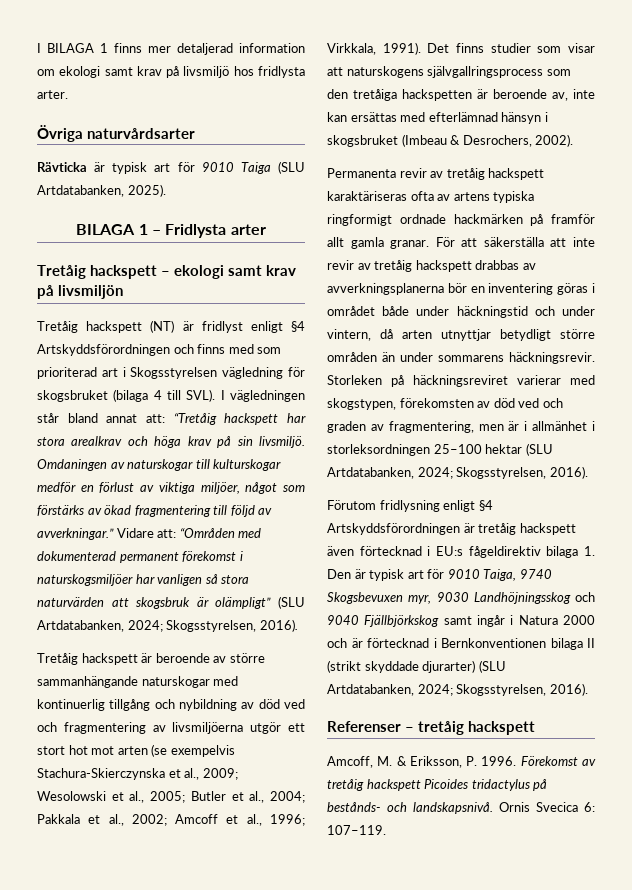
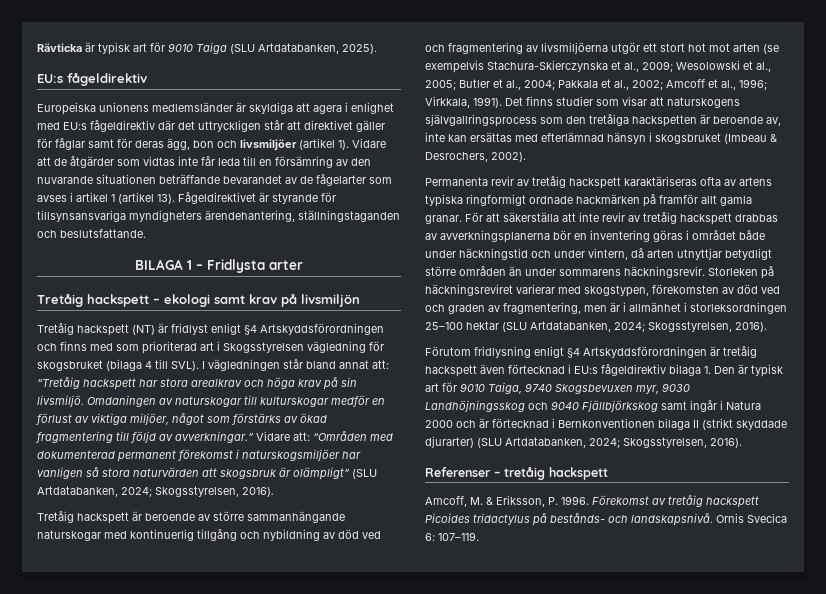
- I BILAGA 1 finns mer detaljerad information om ekologi samt krav på livsmiljö hos fridlysta arter.
- Övriga naturvårdsarter
  Rävticka är typisk art för 9010 Taiga (SLU Artdatabanken, 2025).
+ EU:s fågeldirektiv
+ Europeiska unionens medlemsländer är skyldiga att agera i enlighet med EU:s fågeldirektiv där det uttryckligen står att direktivet gäller för fåglar samt för deras ägg, bon och livsmiljöer (artikel 1). Vidare att de åtgärder som vidtas inte får leda till en försämring av den nuvarande situationen beträffande bevarandet av de fågelarter som avses i artikel 1 (artikel 13). Fågeldirektivet är styrande för tillsynsansvariga myndigheters ärendehantering, ställningstaganden och beslutsfattande.

